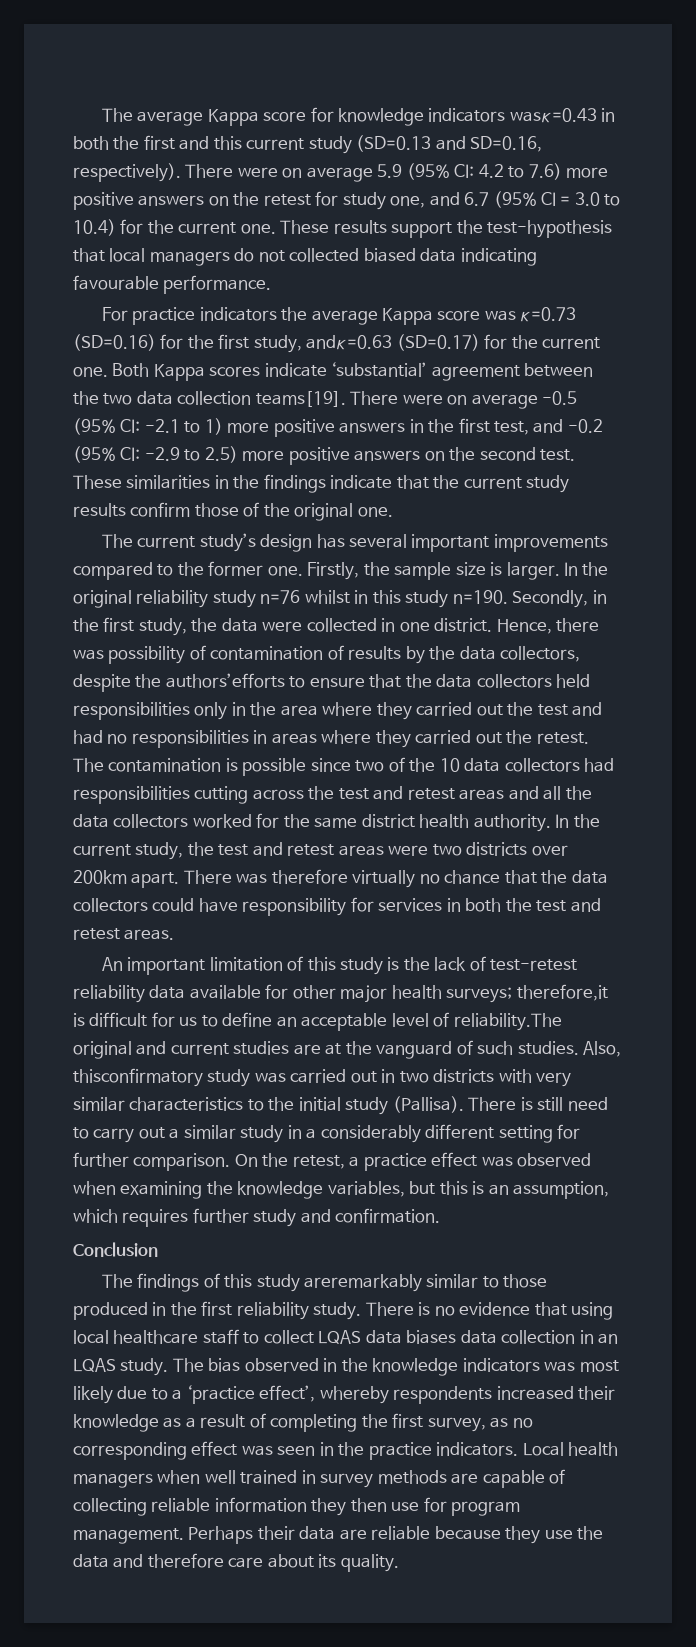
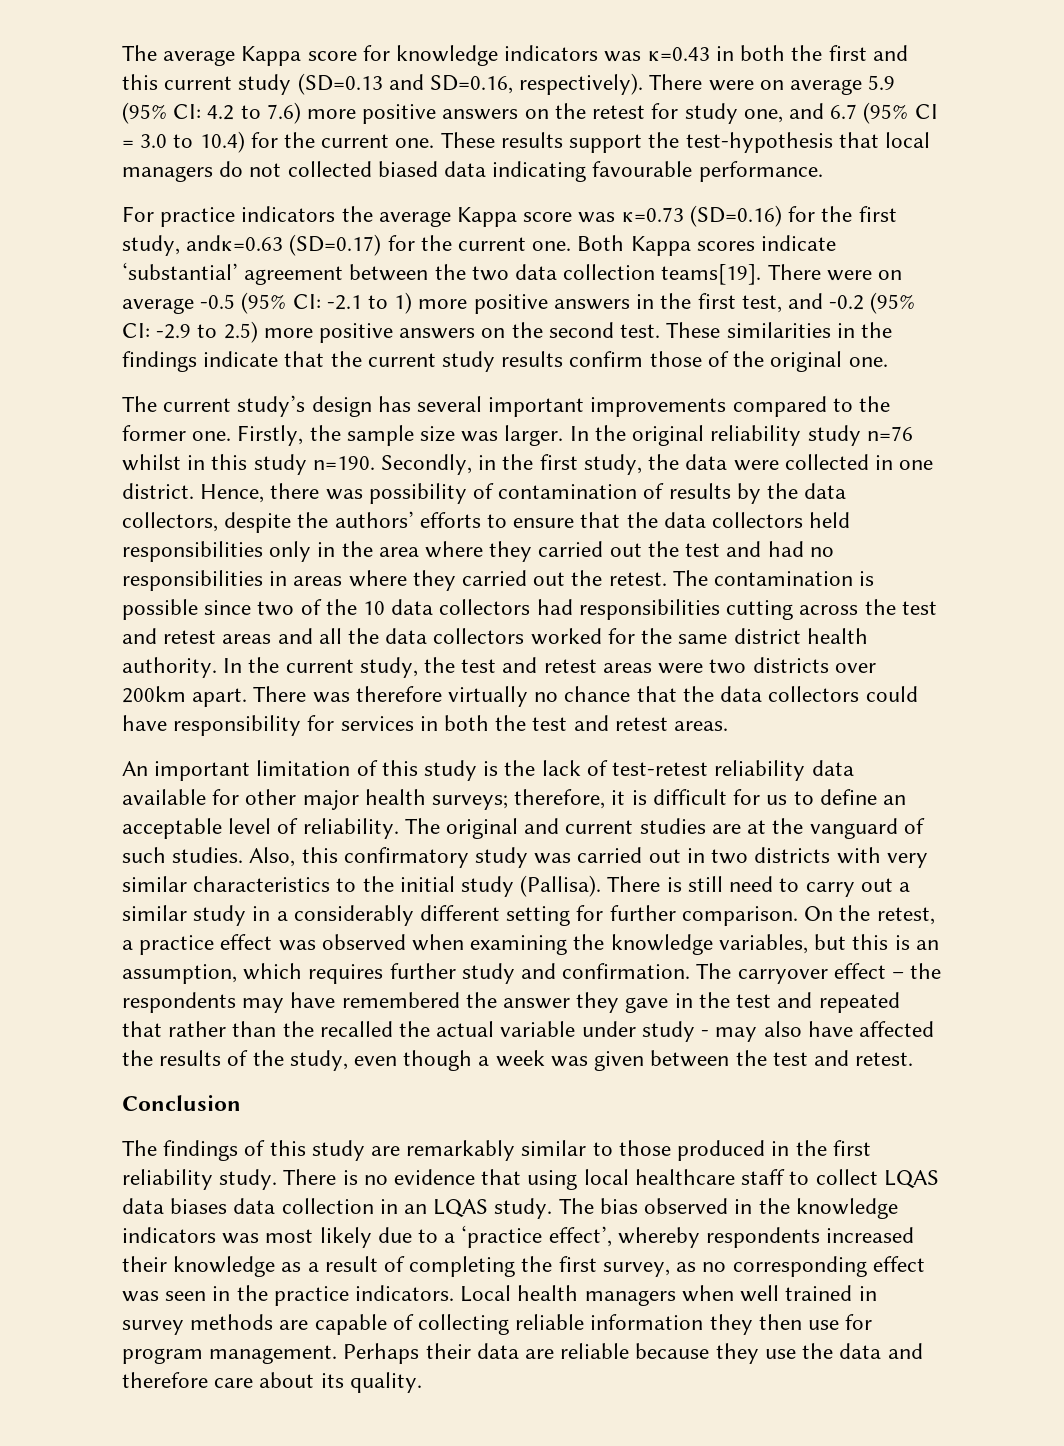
- The average Kappa score for knowledge indicators wasκ=0.43 in both the first and this current study (SD=0.13 and SD=0.16, respectively).
+ The average Kappa score for knowledge indicators was κ=0.43 in both the first and this current study (SD=0.13 and SD=0.16, respectively).
- Firstly, the sample size is larger.
+ Firstly, the sample size was larger.
- Hence, there was possibility of contamination of results by the data collectors, despite the authors’efforts to ensure that the data collectors held responsibilities only in the area where they carried out the test and had no responsibilities in areas where they carried out the retest.
+ Hence, there was possibility of contamination of results by the data collectors, despite the authors’ efforts to ensure that the data collectors held responsibilities only in the area where they carried out the test and had no responsibilities in areas where they carried out the retest.
- An important limitation of this study is the lack of test-retest reliability data available for other major health surveys; therefore,it is difficult for us to define an acceptable level of reliability.The original and current studies are at the vanguard of such studies.
+ An important limitation of this study is the lack of test-retest reliability data available for other major health surveys; therefore, it is difficult for us to define an acceptable level of reliability. The original and current studies are at the vanguard of such studies.
- Also, thisconfirmatory study was carried out in two districts with very similar characteristics to the initial study (Pallisa).
+ Also, this confirmatory study was carried out in two districts with very similar characteristics to the initial study (Pallisa).
+ The carryover effect – the respondents may have remembered the answer they gave in the test and repeated that rather than the recalled the actual variable under study - may also have affected the results of the study, even though a week was given between the test and retest.
- The findings of this study areremarkably similar to those produced in the first reliability study.
+ The findings of this study are remarkably similar to those produced in the first reliability study.

